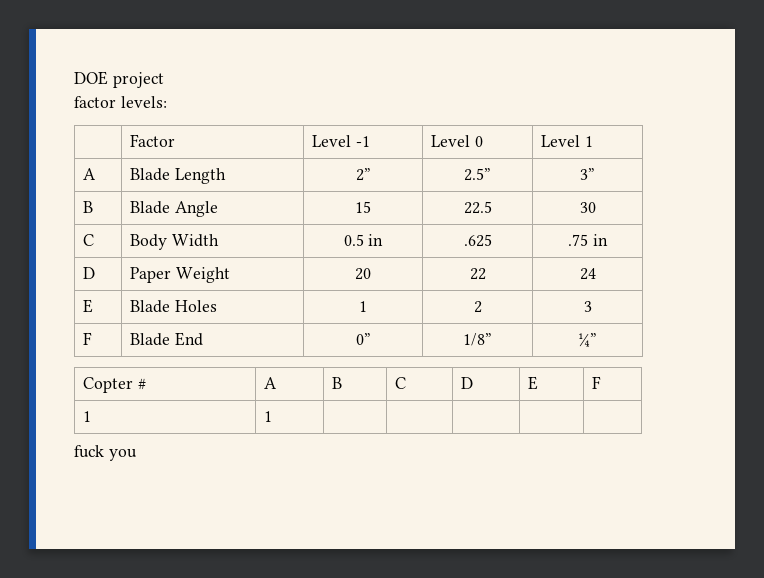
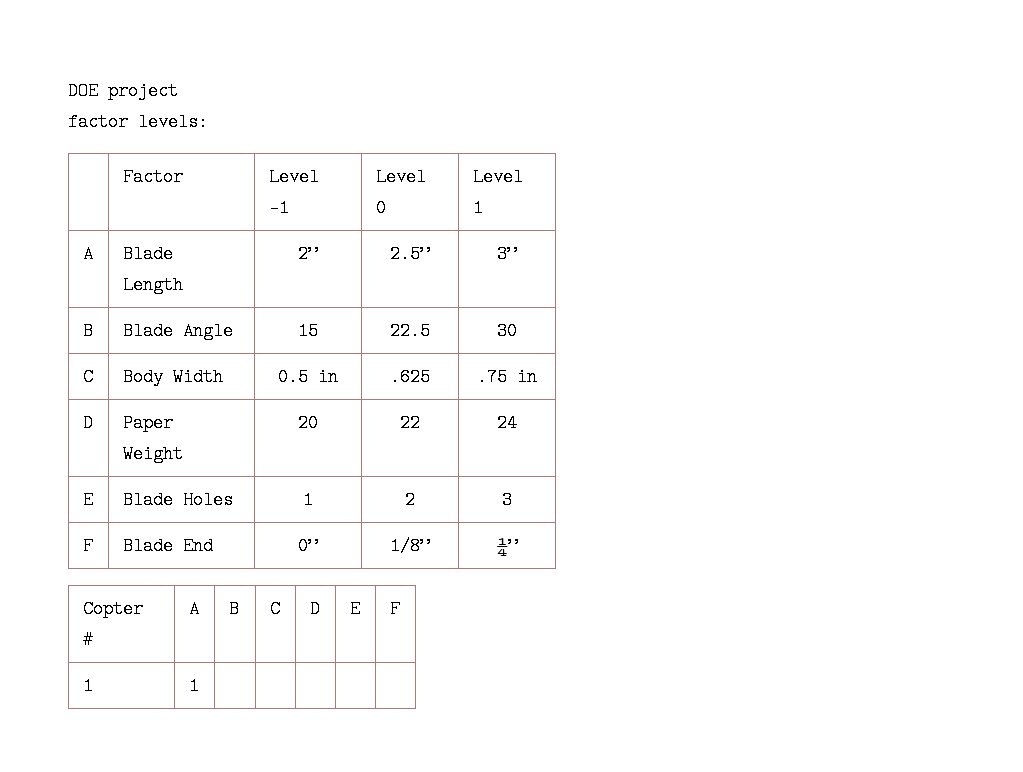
- fuck you

